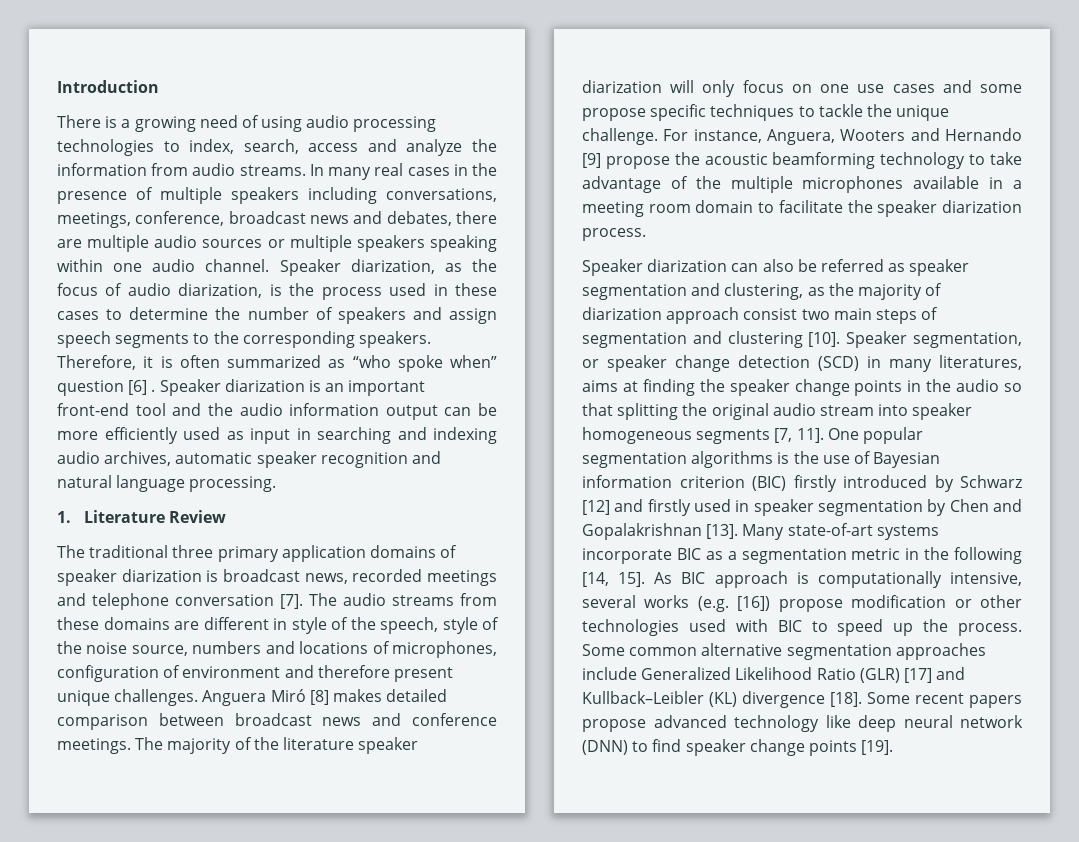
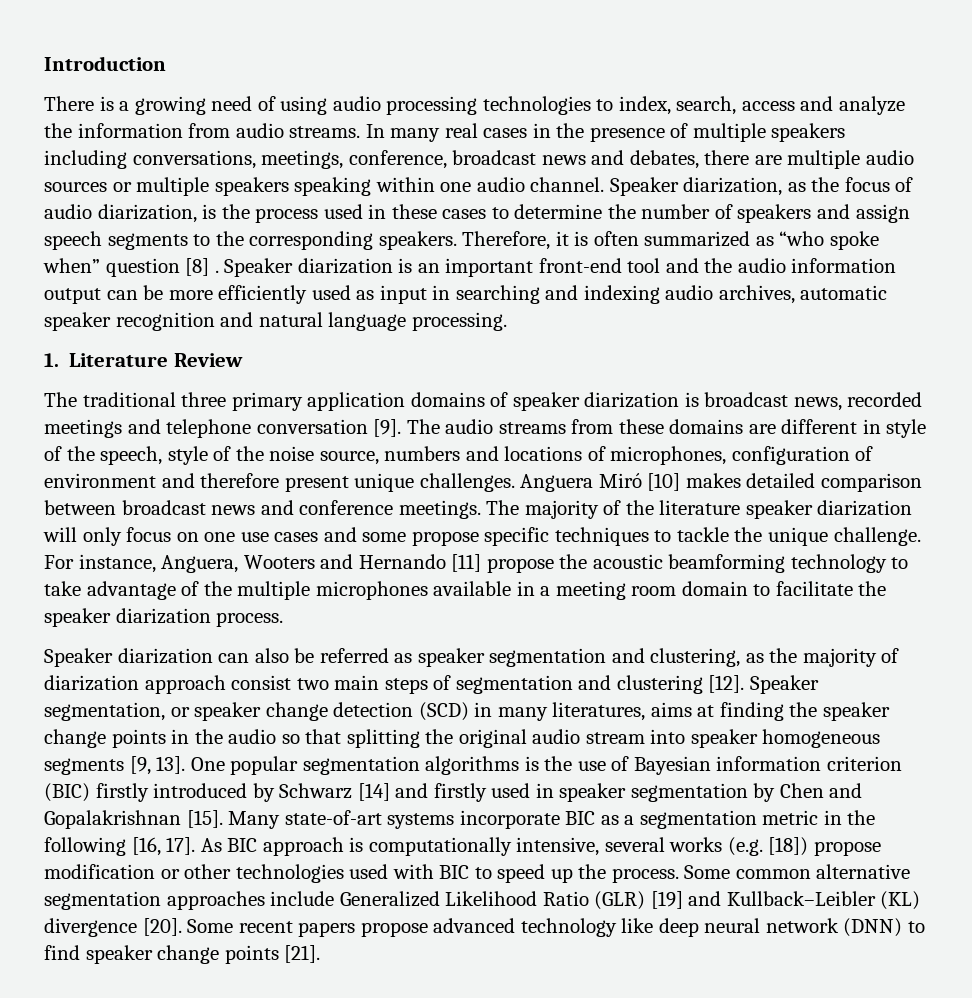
- Therefore, it is often summarized as “who spoke when” question [6] .
+ Therefore, it is often summarized as “who spoke when” question [8] .
- The traditional three primary application domains of speaker diarization is broadcast news, recorded meetings and telephone conversation [7].
+ The traditional three primary application domains of speaker diarization is broadcast news, recorded meetings and telephone conversation [9].
- Anguera Miró [8] makes detailed comparison between broadcast news and conference meetings.
+ Anguera Miró [10] makes detailed comparison between broadcast news and conference meetings.
- For instance, Anguera, Wooters and Hernando [9] propose the acoustic beamforming technology to take advantage of the multiple microphones available in a meeting room domain to facilitate the speaker diarization process.
+ For instance, Anguera, Wooters and Hernando [11] propose the acoustic beamforming technology to take advantage of the multiple microphones available in a meeting room domain to facilitate the speaker diarization process.
- Speaker diarization can also be referred as speaker segmentation and clustering, as the majority of diarization approach consist two main steps of segmentation and clustering [10].
+ Speaker diarization can also be referred as speaker segmentation and clustering, as the majority of diarization approach consist two main steps of segmentation and clustering [12].
- Speaker segmentation, or speaker change detection (SCD) in many literatures, aims at finding the speaker change points in the audio so that splitting the original audio stream into speaker homogeneous segments [7, 11].
+ Speaker segmentation, or speaker change detection (SCD) in many literatures, aims at finding the speaker change points in the audio so that splitting the original audio stream into speaker homogeneous segments [9, 13].
- One popular segmentation algorithms is the use of Bayesian information criterion (BIC) firstly introduced by Schwarz [12] and firstly used in speaker segmentation by Chen and Gopalakrishnan [13].
+ One popular segmentation algorithms is the use of Bayesian information criterion (BIC) firstly introduced by Schwarz [14] and firstly used in speaker segmentation by Chen and Gopalakrishnan [15].
- Many state-of-art systems incorporate BIC as a segmentation metric in the following [14, 15].
+ Many state-of-art systems incorporate BIC as a segmentation metric in the following [16, 17].
- As BIC approach is computationally intensive, several works (e.g. [16]) propose modification or other technologies used with BIC to speed up the process.
+ As BIC approach is computationally intensive, several works (e.g. [18]) propose modification or other technologies used with BIC to speed up the process.
- Some common alternative segmentation approaches include Generalized Likelihood Ratio (GLR) [17] and Kullback–Leibler (KL) divergence [18].
+ Some common alternative segmentation approaches include Generalized Likelihood Ratio (GLR) [19] and Kullback–Leibler (KL) divergence [20].
- Some recent papers propose advanced technology like deep neural network (DNN) to find speaker change points [19].
+ Some recent papers propose advanced technology like deep neural network (DNN) to find speaker change points [21].

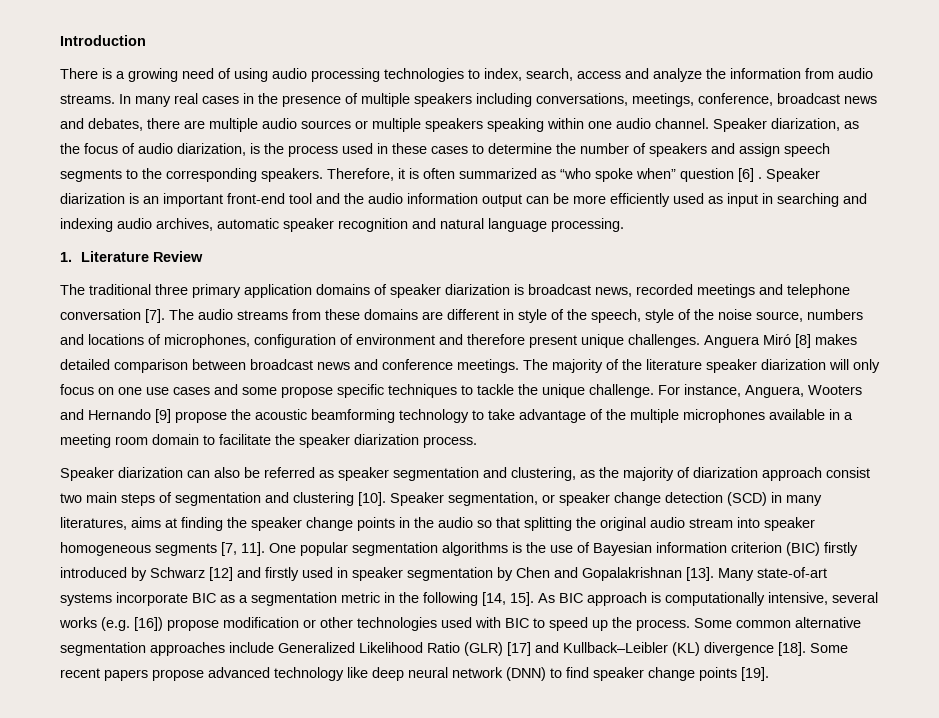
- Therefore, it is often summarized as “who spoke when” question [8] .
+ Therefore, it is often summarized as “who spoke when” question [6] .
- The traditional three primary application domains of speaker diarization is broadcast news, recorded meetings and telephone conversation [9].
+ The traditional three primary application domains of speaker diarization is broadcast news, recorded meetings and telephone conversation [7].
- Anguera Miró [10] makes detailed comparison between broadcast news and conference meetings.
+ Anguera Miró [8] makes detailed comparison between broadcast news and conference meetings.
- For instance, Anguera, Wooters and Hernando [11] propose the acoustic beamforming technology to take advantage of the multiple microphones available in a meeting room domain to facilitate the speaker diarization process.
+ For instance, Anguera, Wooters and Hernando [9] propose the acoustic beamforming technology to take advantage of the multiple microphones available in a meeting room domain to facilitate the speaker diarization process.
- Speaker diarization can also be referred as speaker segmentation and clustering, as the majority of diarization approach consist two main steps of segmentation and clustering [12].
+ Speaker diarization can also be referred as speaker segmentation and clustering, as the majority of diarization approach consist two main steps of segmentation and clustering [10].
- Speaker segmentation, or speaker change detection (SCD) in many literatures, aims at finding the speaker change points in the audio so that splitting the original audio stream into speaker homogeneous segments [9, 13].
+ Speaker segmentation, or speaker change detection (SCD) in many literatures, aims at finding the speaker change points in the audio so that splitting the original audio stream into speaker homogeneous segments [7, 11].
- One popular segmentation algorithms is the use of Bayesian information criterion (BIC) firstly introduced by Schwarz [14] and firstly used in speaker segmentation by Chen and Gopalakrishnan [15].
+ One popular segmentation algorithms is the use of Bayesian information criterion (BIC) firstly introduced by Schwarz [12] and firstly used in speaker segmentation by Chen and Gopalakrishnan [13].
- Many state-of-art systems incorporate BIC as a segmentation metric in the following [16, 17].
+ Many state-of-art systems incorporate BIC as a segmentation metric in the following [14, 15].
- As BIC approach is computationally intensive, several works (e.g. [18]) propose modification or other technologies used with BIC to speed up the process.
+ As BIC approach is computationally intensive, several works (e.g. [16]) propose modification or other technologies used with BIC to speed up the process.
- Some common alternative segmentation approaches include Generalized Likelihood Ratio (GLR) [19] and Kullback–Leibler (KL) divergence [20].
+ Some common alternative segmentation approaches include Generalized Likelihood Ratio (GLR) [17] and Kullback–Leibler (KL) divergence [18].
- Some recent papers propose advanced technology like deep neural network (DNN) to find speaker change points [21].
+ Some recent papers propose advanced technology like deep neural network (DNN) to find speaker change points [19].

